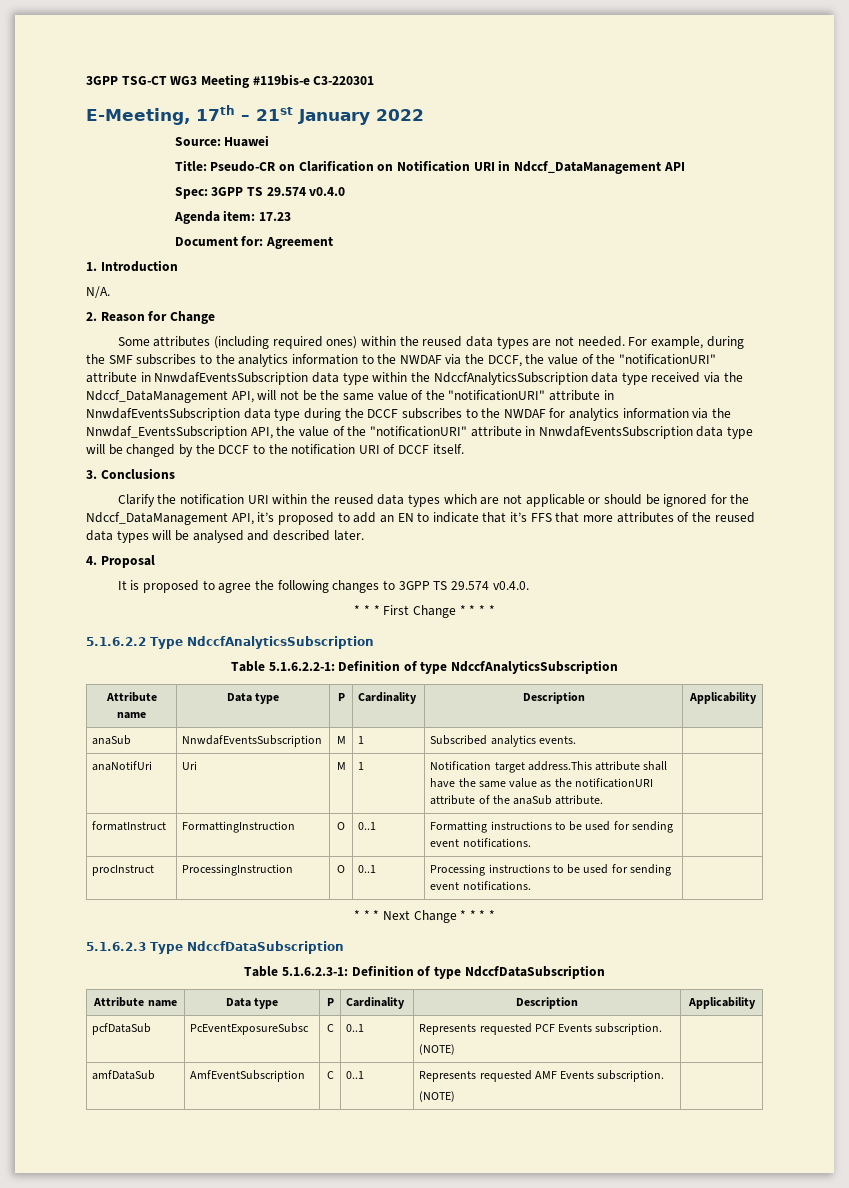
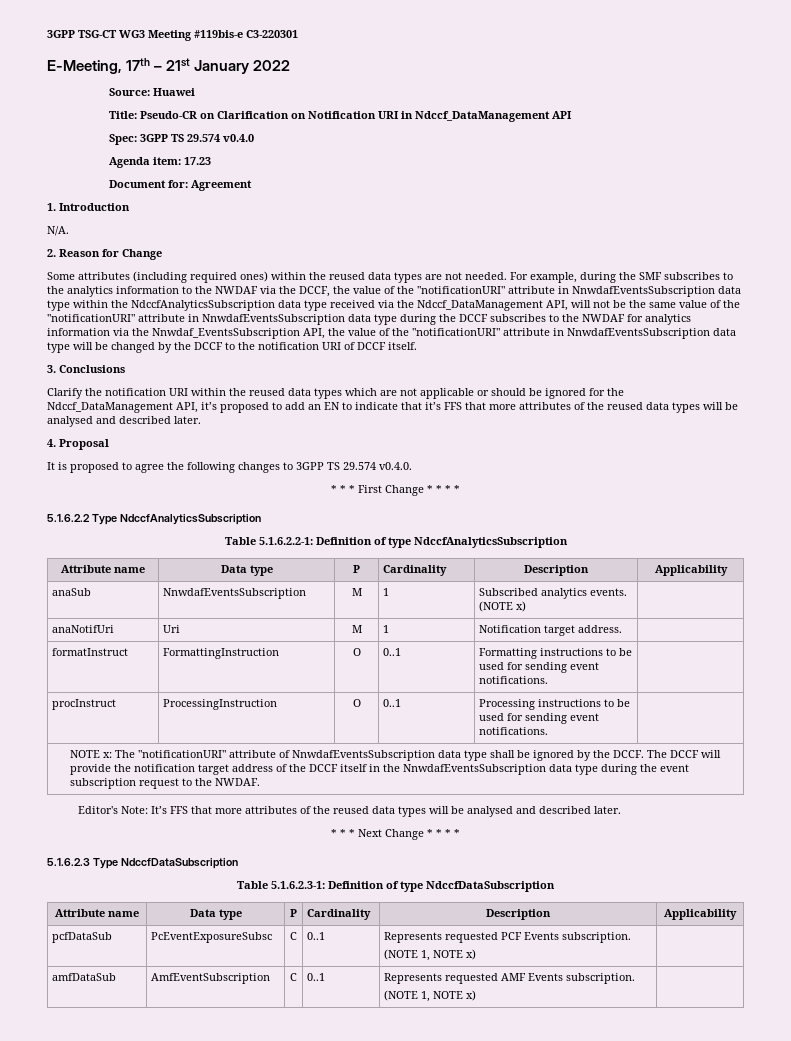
- anaSub | NnwdafEventsSubscription | M | 1 | Subscribed analytics events. |
+ anaSub | NnwdafEventsSubscription | M | 1 | Subscribed analytics events. (NOTE x) |
- anaNotifUri | Uri | M | 1 | Notification target address.This attribute shall have the same value as the notificationURI attribute of the anaSub attribute. |
+ anaNotifUri | Uri | M | 1 | Notification target address. |
+ NOTE x: The "notificationURI" attribute of NnwdafEventsSubscription data type shall be ignored by the DCCF. The DCCF will provide the notification target address of the DCCF itself in the NnwdafEventsSubscription data type during the event subscription request to the NWDAF.
+ Editor's Note: It’s FFS that more attributes of the reused data types will be analysed and described later.
  pcfDataSub | PcEventExposureSubsc | C | 0..1 | Represents requested PCF Events subscription.
- (NOTE) |
+ (NOTE 1, NOTE x) |
  amfDataSub | AmfEventSubscription | C | 0..1 | Represents requested AMF Events subscription.
- (NOTE) |
+ (NOTE 1, NOTE x) |

